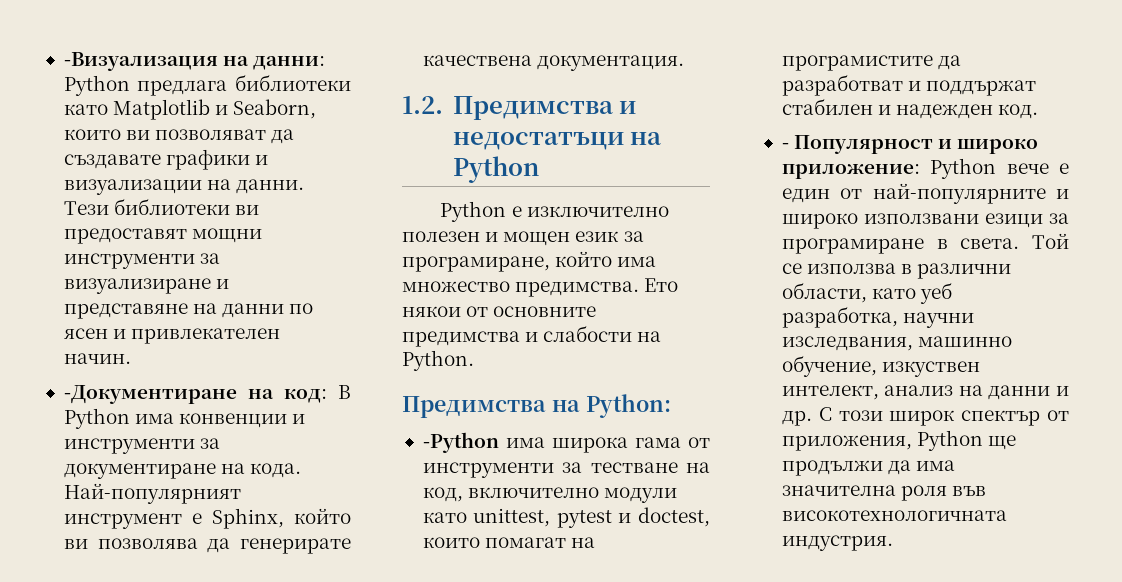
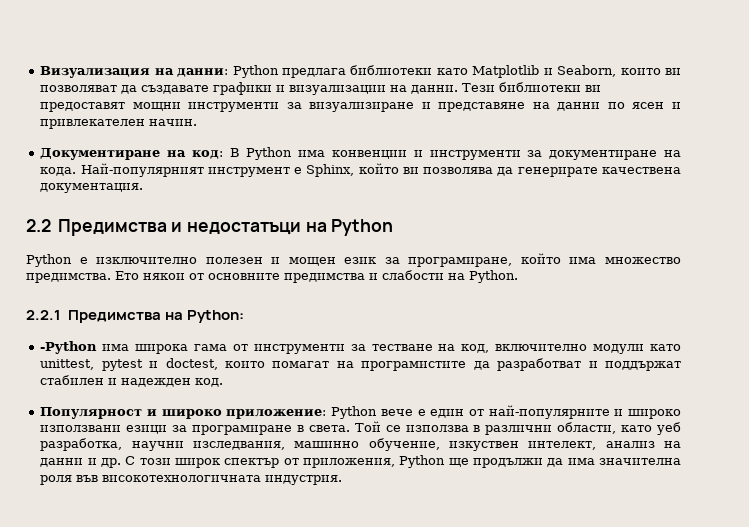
- -Визуализация на данни: Python предлага библиотеки като Matplotlib и Seaborn, които ви позволяват да създавате графики и визуализации на данни.
+ Визуализация на данни: Python предлага библиотеки като Matplotlib и Seaborn, които ви позволяват да създавате графики и визуализации на данни.
- -Документиране на код: В Python има конвенции и инструменти за документиране на кода.
+ Документиране на код: В Python има конвенции и инструменти за документиране на кода.
- 1.2. Предимства и недостатъци на Python
+ 2.2 Предимства и недостатъци на Python
- Предимства на Python:
+ 2.2.1 Предимства на Python:
- - Популярност и широко приложение: Python вече е един от най-популярните и широко използвани езици за програмиране в света.
+ Популярност и широко приложение: Python вече е един от най-популярните и широко използвани езици за програмиране в света.

